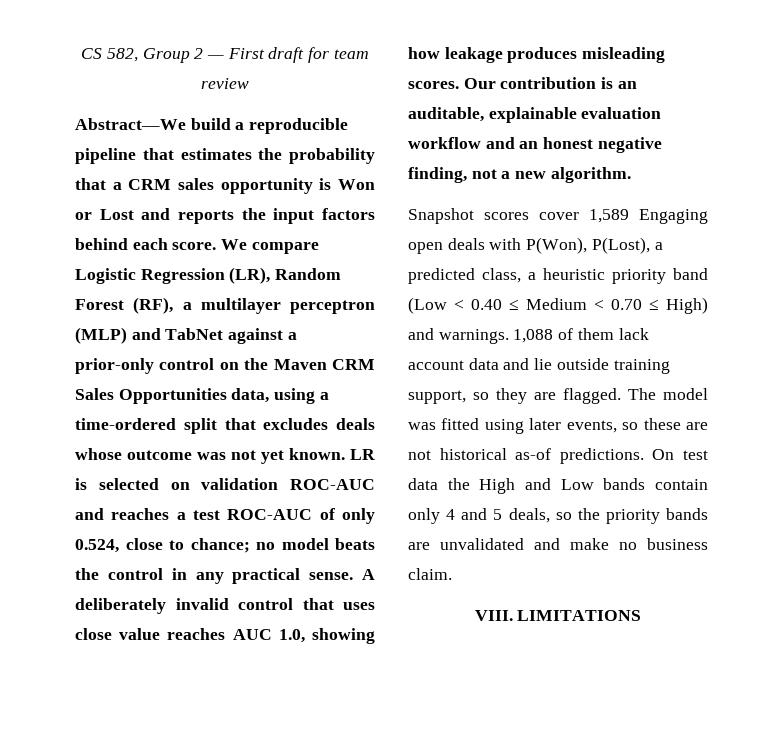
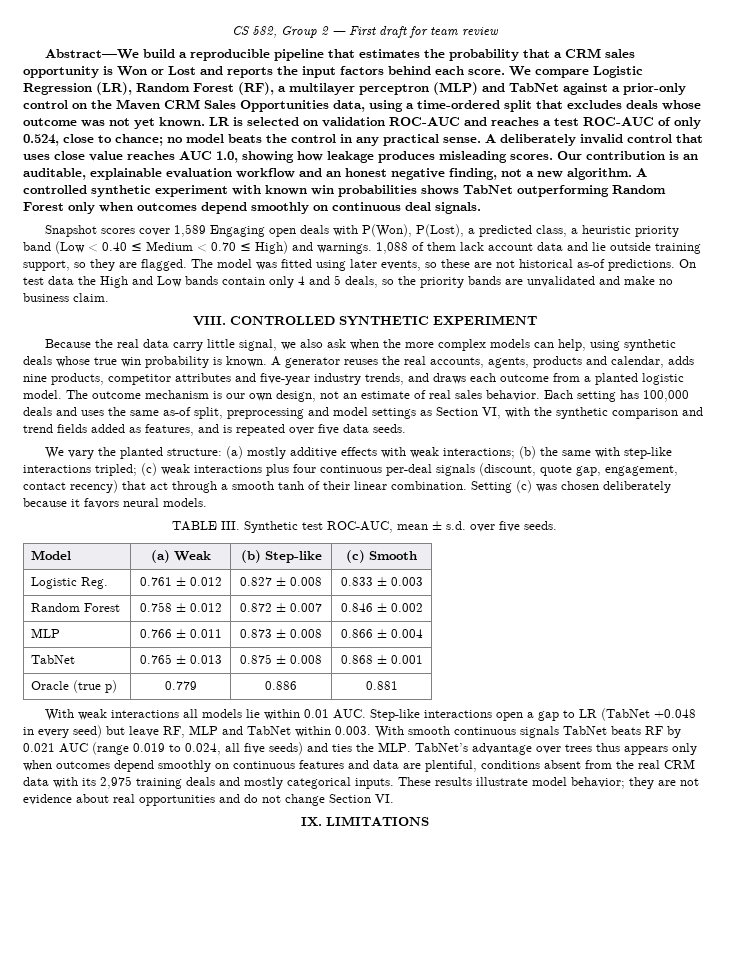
+ A controlled synthetic experiment with known win probabilities shows TabNet outperforming Random Forest only when outcomes depend smoothly on continuous deal signals.
- LIMITATIONS
+ CONTROLLED SYNTHETIC EXPERIMENT
+ Because the real data carry little signal, we also ask when the more complex models can help, using synthetic deals whose true win probability is known. A generator reuses the real accounts, agents, products and calendar, adds nine products, competitor attributes and five-year industry trends, and draws each outcome from a planted logistic model. The outcome mechanism is our own design, not an estimate of real sales behavior. Each setting has 100,000 deals and uses the same as-of split, preprocessing and model settings as Section VI, with the synthetic comparison and trend fields added as features, and is repeated over five data seeds.
+ We vary the planted structure: (a) mostly additive effects with weak interactions; (b) the same with step-like interactions tripled; (c) weak interactions plus four continuous per-deal signals (discount, quote gap, engagement, contact recency) that act through a smooth tanh of their linear combination. Setting (c) was chosen deliberately because it favors neural models.
+ TABLE III. Synthetic test ROC-AUC, mean ± s.d. over five seeds.
+ Model | (a) Weak | (b) Step-like | (c) Smooth
+ Logistic Reg. | 0.761 ± 0.012 | 0.827 ± 0.008 | 0.833 ± 0.003
+ Random Forest | 0.758 ± 0.012 | 0.872 ± 0.007 | 0.846 ± 0.002
+ MLP | 0.766 ± 0.011 | 0.873 ± 0.008 | 0.866 ± 0.004
+ TabNet | 0.765 ± 0.013 | 0.875 ± 0.008 | 0.868 ± 0.001
+ Oracle (true p) | 0.779 | 0.886 | 0.881
+ With weak interactions all models lie within 0.01 AUC. Step-like interactions open a gap to LR (TabNet +0.048 in every seed) but leave RF, MLP and TabNet within 0.003. With smooth continuous signals TabNet beats RF by 0.021 AUC (range 0.019 to 0.024, all five seeds) and ties the MLP. TabNet’s advantage over trees thus appears only when outcomes depend smoothly on continuous features and data are plentiful, conditions absent from the real CRM data with its 2,975 training deals and mostly categorical inputs. These results illustrate model behavior; they are not evidence about real opportunities and do not change Section VI.
+ IX. LIMITATIONS

